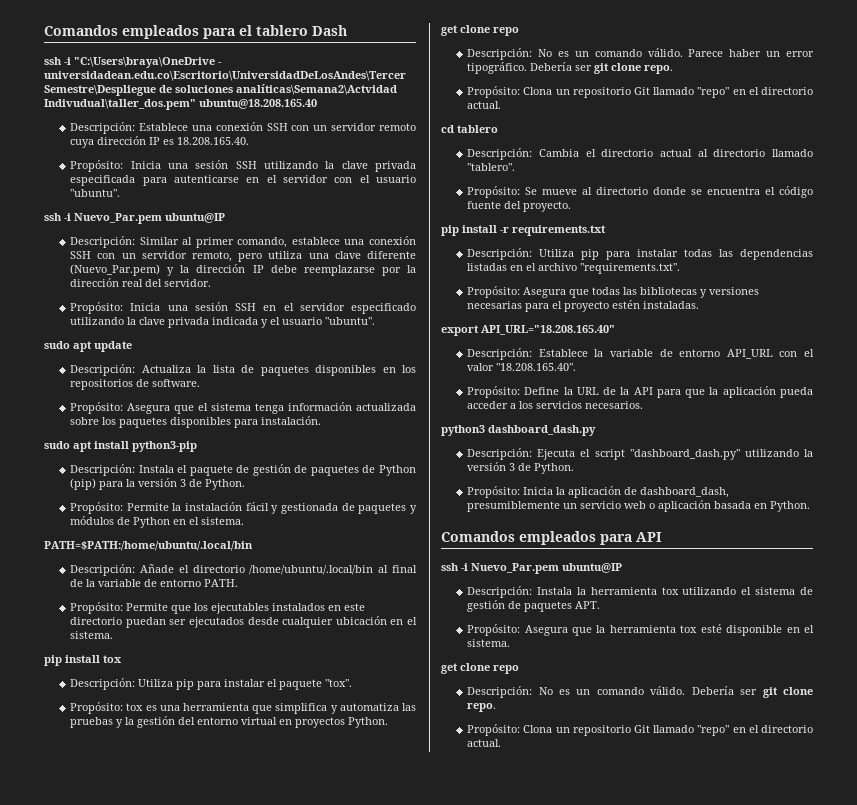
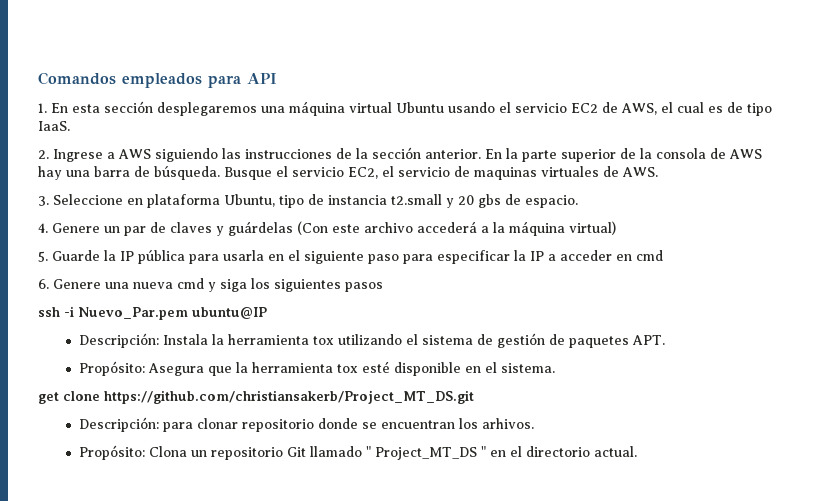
- Comandos empleados para el tablero Dash
- ssh -i "C:\Users\braya\OneDrive - universidadean.edu.co\Escritorio\UniversidadDeLosAndes\Tercer Semestre\Despliegue de soluciones analíticas\Semana2\Actvidad Indivudual\taller_dos.pem" ubuntu@18.208.165.40
- Descripción: Establece una conexión SSH con un servidor remoto cuya dirección IP es 18.208.165.40.
- Propósito: Inicia una sesión SSH utilizando la clave privada especificada para autenticarse en el servidor con el usuario "ubuntu".
- ssh -i Nuevo_Par.pem ubuntu@IP
- Descripción: Similar al primer comando, establece una conexión SSH con un servidor remoto, pero utiliza una clave diferente (Nuevo_Par.pem) y la dirección IP debe reemplazarse por la dirección real del servidor.
- Propósito: Inicia una sesión SSH en el servidor especificado utilizando la clave privada indicada y el usuario "ubuntu".
- sudo apt update
- Descripción: Actualiza la lista de paquetes disponibles en los repositorios de software.
- Propósito: Asegura que el sistema tenga información actualizada sobre los paquetes disponibles para instalación.
- sudo apt install python3-pip
- Descripción: Instala el paquete de gestión de paquetes de Python (pip) para la versión 3 de Python.
- Propósito: Permite la instalación fácil y gestionada de paquetes y módulos de Python en el sistema.
- PATH=$PATH:/home/ubuntu/.local/bin
- Descripción: Añade el directorio /home/ubuntu/.local/bin al final de la variable de entorno PATH.
- Propósito: Permite que los ejecutables instalados en este directorio puedan ser ejecutados desde cualquier ubicación en el sistema.
- pip install tox
- Descripción: Utiliza pip para instalar el paquete "tox".
- Propósito: tox es una herramienta que simplifica y automatiza las pruebas y la gestión del entorno virtual en proyectos Python.
- get clone repo
- Descripción: No es un comando válido. Parece haber un error tipográfico. Debería ser git clone repo.
- Propósito: Clona un repositorio Git llamado "repo" en el directorio actual.
- cd tablero
- Descripción: Cambia el directorio actual al directorio llamado "tablero".
- Propósito: Se mueve al directorio donde se encuentra el código fuente del proyecto.
- pip install -r requirements.txt
- Descripción: Utiliza pip para instalar todas las dependencias listadas en el archivo "requirements.txt".
- Propósito: Asegura que todas las bibliotecas y versiones necesarias para el proyecto estén instaladas.
- export API_URL="18.208.165.40"
- Descripción: Establece la variable de entorno API_URL con el valor "18.208.165.40".
- Propósito: Define la URL de la API para que la aplicación pueda acceder a los servicios necesarios.
- python3 dashboard_dash.py
- Descripción: Ejecuta el script "dashboard_dash.py" utilizando la versión 3 de Python.
- Propósito: Inicia la aplicación de dashboard_dash, presumiblemente un servicio web o aplicación basada en Python.
  Comandos empleados para API
+ 1. En esta sección desplegaremos una máquina virtual Ubuntu usando el servicio EC2 de AWS, el cual es de tipo IaaS.
+ 2. Ingrese a AWS siguiendo las instrucciones de la sección anterior. En la parte superior de la consola de AWS hay una barra de búsqueda. Busque el servicio EC2, el servicio de maquinas virtuales de AWS.
+ 3. Seleccione en plataforma Ubuntu, tipo de instancia t2.small y 20 gbs de espacio.
+ 4. Genere un par de claves y guárdelas (Con este archivo accederá a la máquina virtual)
+ 5. Guarde la IP pública para usarla en el siguiente paso para especificar la IP a acceder en cmd
+ 6. Genere una nueva cmd y siga los siguientes pasos
  Propósito: Asegura que la herramienta tox esté disponible en el sistema.
- get clone repo
- Descripción: No es un comando válido. Debería ser git clone repo.
- Propósito: Clona un repositorio Git llamado "repo" en el directorio actual.
+ get clone https://github.com/christiansakerb/Project_MT_DS.git
+ Descripción: para clonar repositorio donde se encuentran los arhivos.
+ Propósito: Clona un repositorio Git llamado " Project_MT_DS " en el directorio actual.

